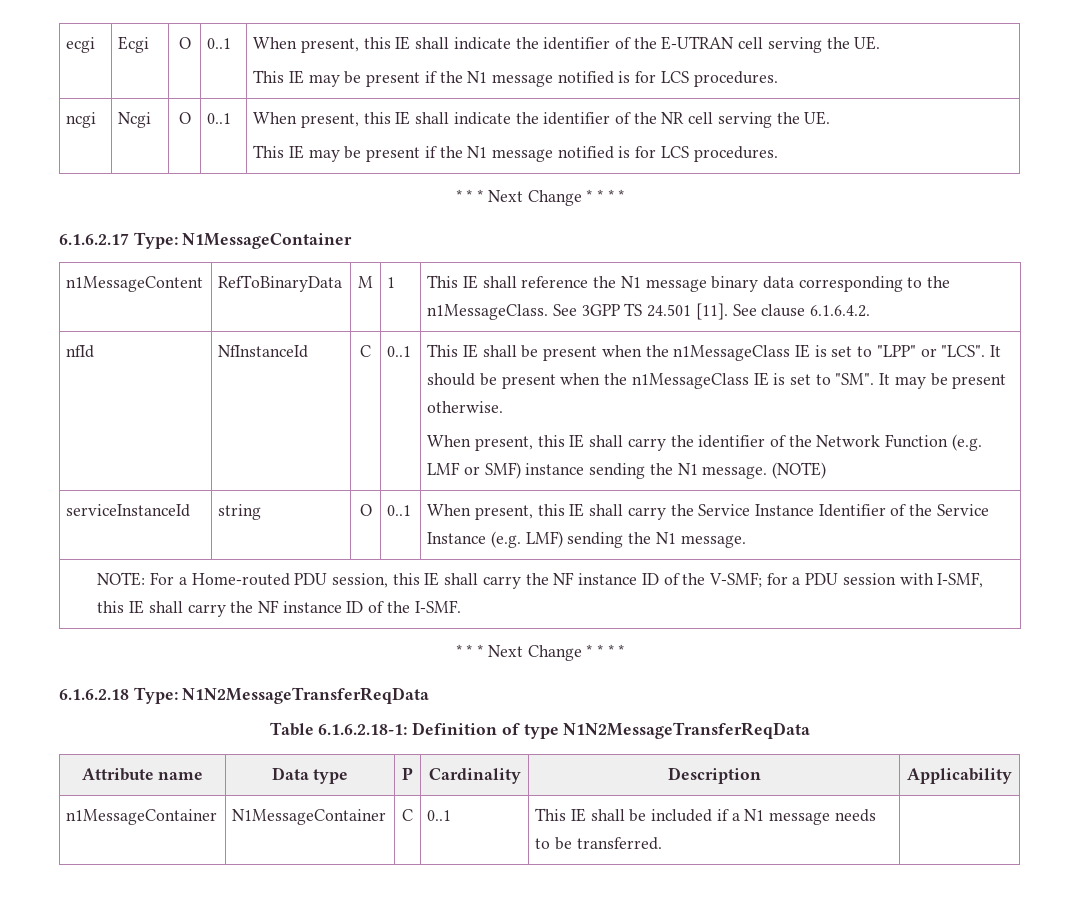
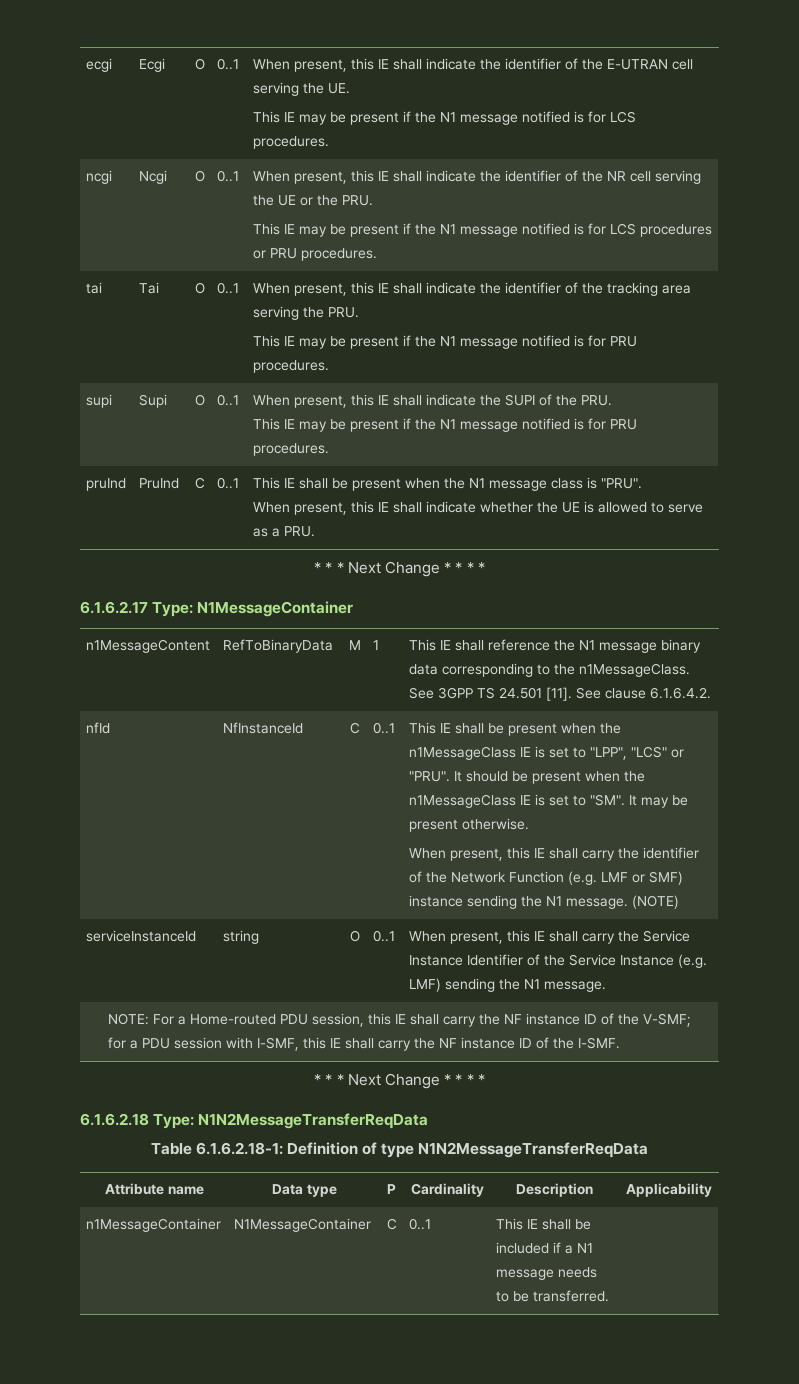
- ncgi | Ncgi | O | 0..1 | When present, this IE shall indicate the identifier of the NR cell serving the UE.
- This IE may be present if the N1 message notified is for LCS procedures.
+ ncgi | Ncgi | O | 0..1 | When present, this IE shall indicate the identifier of the NR cell serving the UE or the PRU.
+ This IE may be present if the N1 message notified is for LCS procedures or PRU procedures.
+ tai | Tai | O | 0..1 | When present, this IE shall indicate the identifier of the tracking area serving the PRU.
+ This IE may be present if the N1 message notified is for PRU procedures.
+ supi | Supi | O | 0..1 | When present, this IE shall indicate the SUPI of the PRU.
+ This IE may be present if the N1 message notified is for PRU procedures.
+ pruInd | PruInd | C | 0..1 | This IE shall be present when the N1 message class is "PRU".
+ When present, this IE shall indicate whether the UE is allowed to serve as a PRU.
- This IE shall be present when the n1MessageClass IE is set to "LPP" or "LCS".
+ This IE shall be present when the n1MessageClass IE is set to "LPP", "LCS" or "PRU".

